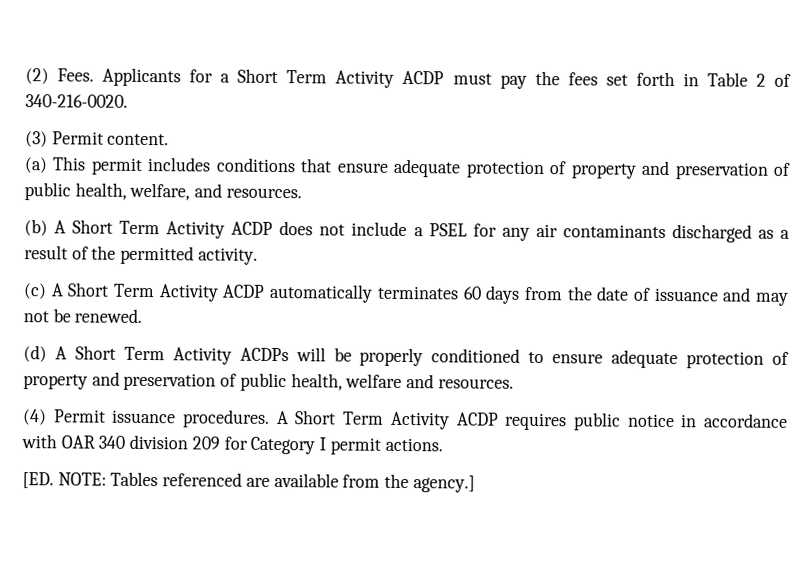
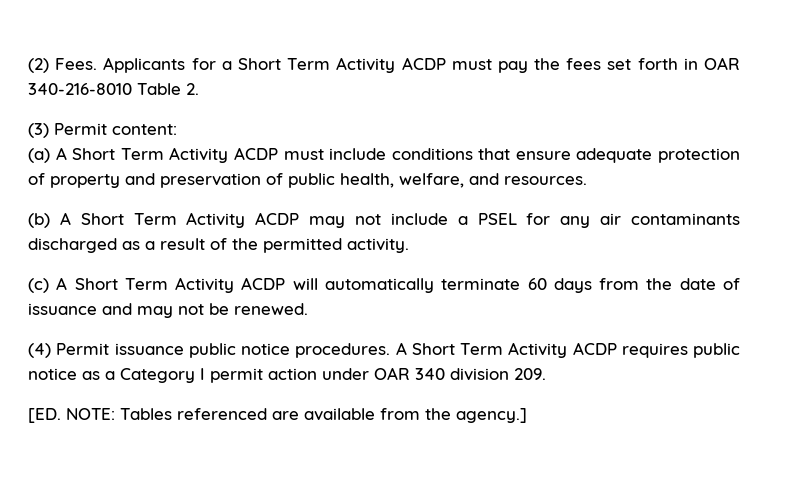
- Applicants for a Short Term Activity ACDP must pay the fees set forth in Table 2 of 340-216-0020.
+ Applicants for a Short Term Activity ACDP must pay the fees set forth in OAR 340-216-8010 Table 2.
- (3) Permit content.
+ (3) Permit content:
- (a) This permit includes conditions that ensure adequate protection of property and preservation of public health, welfare, and resources.
+ (a) A Short Term Activity ACDP must include conditions that ensure adequate protection of property and preservation of public health, welfare, and resources.
- (b) A Short Term Activity ACDP does not include a PSEL for any air contaminants discharged as a result of the permitted activity.
+ (b) A Short Term Activity ACDP may not include a PSEL for any air contaminants discharged as a result of the permitted activity.
- (c) A Short Term Activity ACDP automatically terminates 60 days from the date of issuance and may not be renewed.
+ (c) A Short Term Activity ACDP will automatically terminate 60 days from the date of issuance and may not be renewed.
- (d) A Short Term Activity ACDPs will be properly conditioned to ensure adequate protection of property and preservation of public health, welfare and resources.
- (4) Permit issuance procedures.
+ (4) Permit issuance public notice procedures.
- A Short Term Activity ACDP requires public notice in accordance with OAR 340 division 209 for Category I permit actions.
+ A Short Term Activity ACDP requires public notice as a Category I permit action under OAR 340 division 209.

